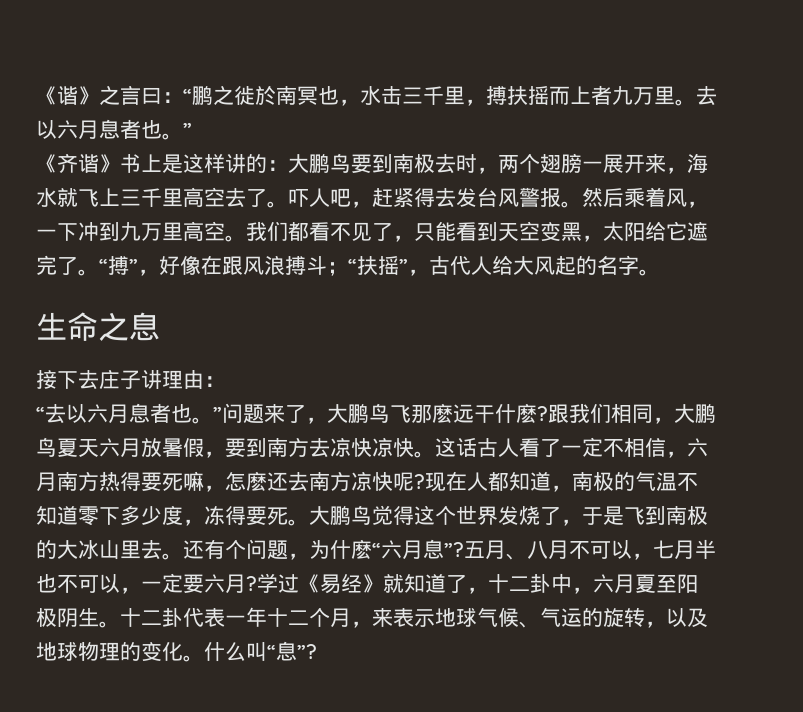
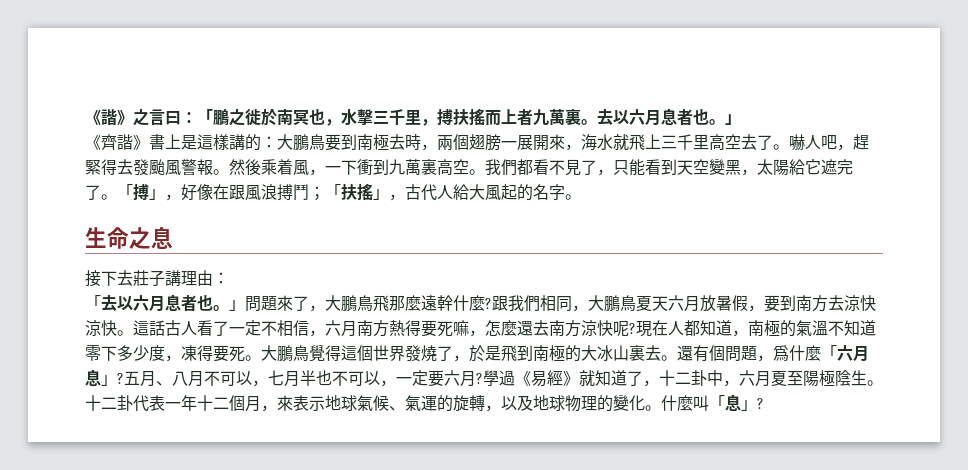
- 《谐》之言曰：“鹏之徙於南冥也，水击三千里，搏扶摇而上者九万里。去以六月息者也。”
- 《齐谐》书上是这样讲的：大鹏鸟要到南极去时，两个翅膀一展开来，海水就飞上三千里高空去了。
+ 《諧》之言曰：「鵬之徙於南冥也，水擊三千里，搏扶搖而上者九萬裏。去以六月息者也。」
+ 《齊諧》書上是這樣講的：大鵬鳥要到南極去時，兩個翅膀一展開來，海水就飛上三千里高空去了。
- 吓人吧，赶紧得去发台风警报。然后乘着风，一下冲到九万里高空。我们都看不见了，只能看到天空变黑，太阳给它遮完了。“搏”，好像在跟风浪搏斗；“扶摇”，古代人给大风起的名字。
+ 嚇人吧，趕緊得去發颱風警報。然後乘着風，一下衝到九萬裏高空。我們都看不見了，只能看到天空變黑，太陽給它遮完了。「搏」，好像在跟風浪搏鬥；「扶搖」，古代人給大風起的名字。
- 接下去庄子讲理由：
+ 接下去莊子講理由：
- “去以六月息者也。”问题来了，大鹏鸟飞那麽远干什麽?
+ 「去以六月息者也。」問題來了，大鵬鳥飛那麼遠幹什麼?
- 跟我们相同，大鹏鸟夏天六月放暑假，要到南方去凉快凉快。这话古人看了一定不相信，六月南方热得要死嘛，怎麽还去南方凉快呢?
+ 跟我們相同，大鵬鳥夏天六月放暑假，要到南方去涼快涼快。這話古人看了一定不相信，六月南方熱得要死嘛，怎麼還去南方涼快呢?
- 现在人都知道，南极的气温不知道零下多少度，冻得要死。
+ 現在人都知道，南極的氣溫不知道零下多少度，凍得要死。
- 大鹏鸟觉得这个世界发烧了，于是飞到南极的大冰山里去。还有个问题，为什麽“六月息”?
+ 大鵬鳥覺得這個世界發燒了，於是飛到南極的大冰山裏去。還有個問題，爲什麼「六月息」?
- 学过《易经》就知道了，十二卦中，六月夏至阳极阴生。
+ 學過《易經》就知道了，十二卦中，六月夏至陽極陰生。
- 十二卦代表一年十二个月，来表示地球气候、气运的旋转，以及地球物理的变化。什么叫“息”?
+ 十二卦代表一年十二個月，來表示地球氣候、氣運的旋轉，以及地球物理的變化。什麼叫「息」?

